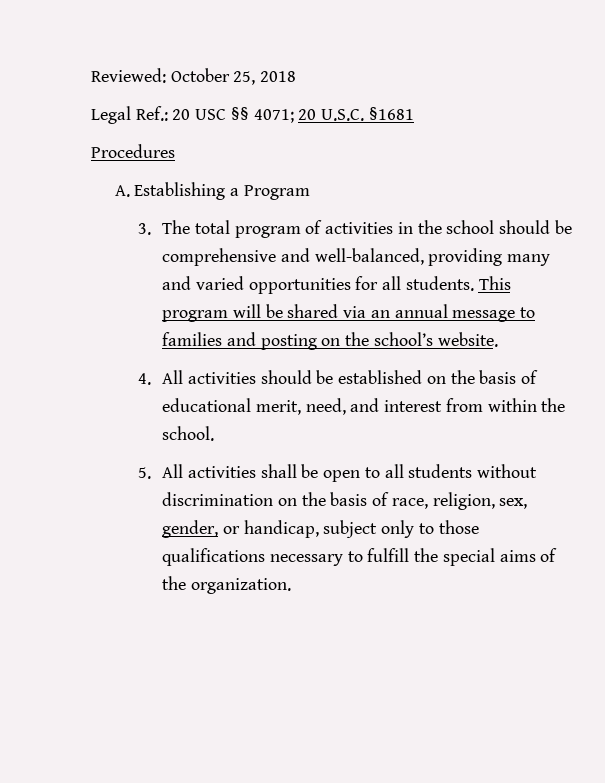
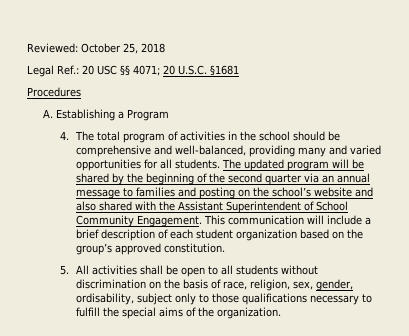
- 3. The total program of activities in the school should be comprehensive and well-balanced, providing many and varied opportunities for all students.
+ 4. The total program of activities in the school should be comprehensive and well-balanced, providing many and varied opportunities for all students.
- This program will be shared via an annual message to families and posting on the school’s website.
- 4. All activities should be established on the basis of educational merit, need, and interest from within the school.
+ The updated program will be shared by the beginning of the second quarter via an annual message to families and posting on the school’s website and also shared with the Assistant Superintendent of School Community Engagement. This communication will include a brief description of each student organization based on the group’s approved constitution.
- 5. All activities shall be open to all students without discrimination on the basis of race, religion, sex, gender, or handicap, subject only to those qualifications necessary to fulfill the special aims of the organization.
+ 5. All activities shall be open to all students without discrimination on the basis of race, religion, sex, gender, ordisability, subject only to those qualifications necessary to fulfill the special aims of the organization.

